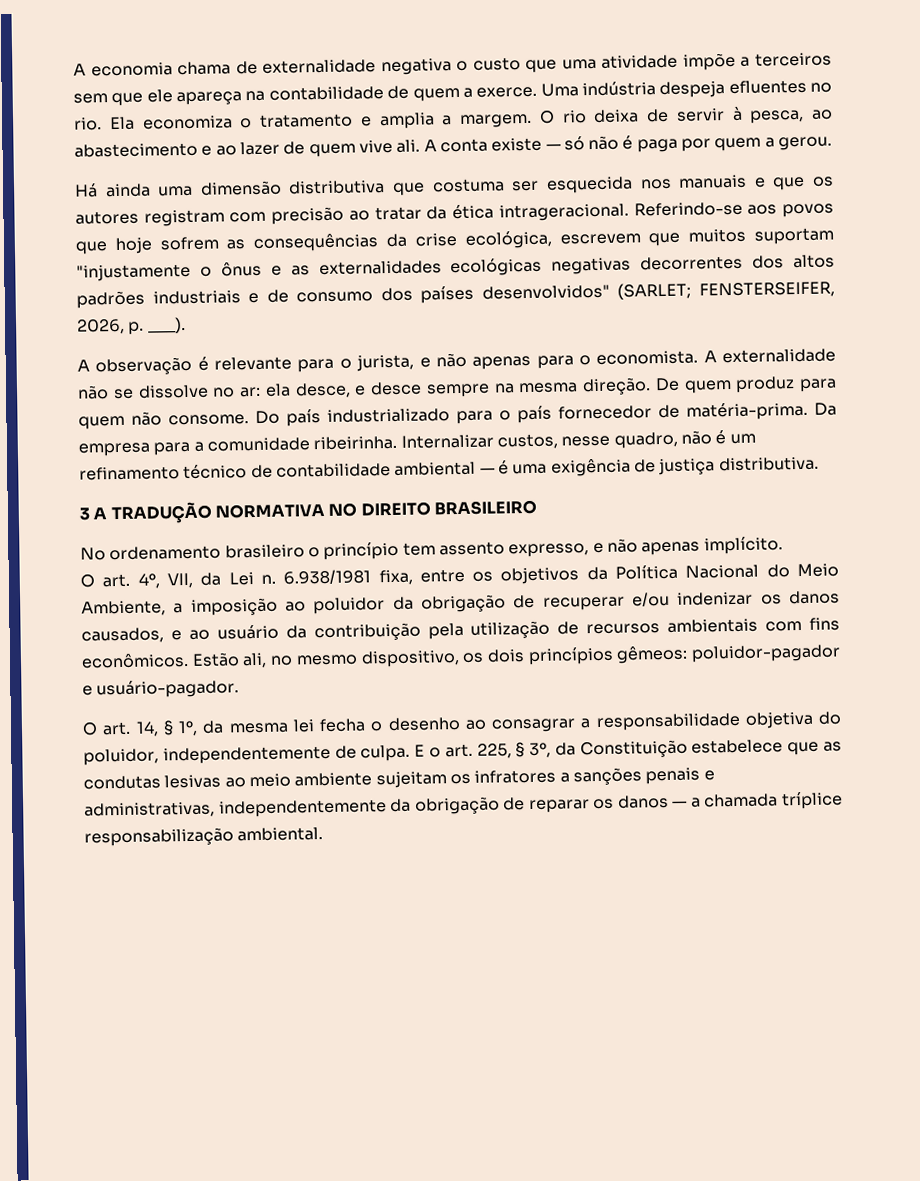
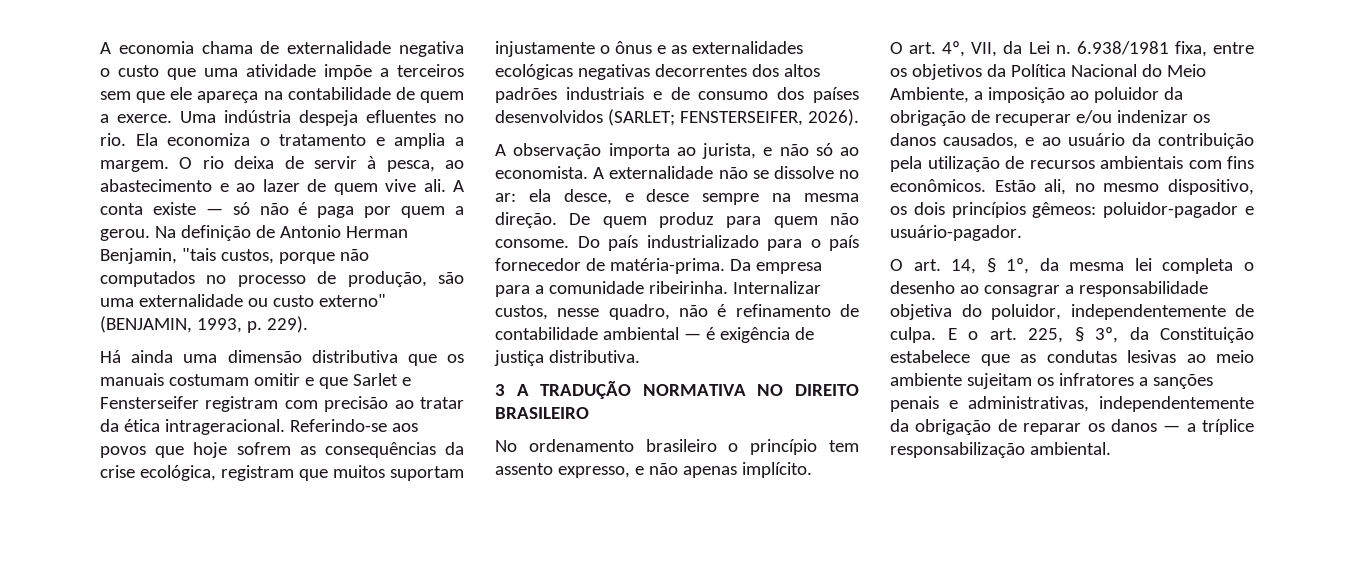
+ Na definição de Antonio Herman Benjamin, "tais custos, porque não computados no processo de produção, são uma externalidade ou custo externo" (BENJAMIN, 1993, p. 229).
- Há ainda uma dimensão distributiva que costuma ser esquecida nos manuais e que os autores registram com precisão ao tratar da ética intrageracional.
+ Há ainda uma dimensão distributiva que os manuais costumam omitir e que Sarlet e Fensterseifer registram com precisão ao tratar da ética intrageracional.
- Referindo-se aos povos que hoje sofrem as consequências da crise ecológica, escrevem que muitos suportam "injustamente o ônus e as externalidades ecológicas negativas decorrentes dos altos padrões industriais e de consumo dos países desenvolvidos" (SARLET; FENSTERSEIFER, 2026, p. ___).
+ Referindo-se aos povos que hoje sofrem as consequências da crise ecológica, registram que muitos suportam injustamente o ônus e as externalidades ecológicas negativas decorrentes dos altos padrões industriais e de consumo dos países desenvolvidos (SARLET; FENSTERSEIFER, 2026).
- A observação é relevante para o jurista, e não apenas para o economista.
+ A observação importa ao jurista, e não só ao economista.
- Internalizar custos, nesse quadro, não é um refinamento técnico de contabilidade ambiental — é uma exigência de justiça distributiva.
+ Internalizar custos, nesse quadro, não é refinamento de contabilidade ambiental — é exigência de justiça distributiva.
- O art. 14, § 1º, da mesma lei fecha o desenho ao consagrar a responsabilidade objetiva do poluidor, independentemente de culpa.
+ O art. 14, § 1º, da mesma lei completa o desenho ao consagrar a responsabilidade objetiva do poluidor, independentemente de culpa.
- E o art. 225, § 3º, da Constituição estabelece que as condutas lesivas ao meio ambiente sujeitam os infratores a sanções penais e administrativas, independentemente da obrigação de reparar os danos — a chamada tríplice responsabilização ambiental.
+ E o art. 225, § 3º, da Constituição estabelece que as condutas lesivas ao meio ambiente sujeitam os infratores a sanções penais e administrativas, independentemente da obrigação de reparar os danos — a tríplice responsabilização ambiental.

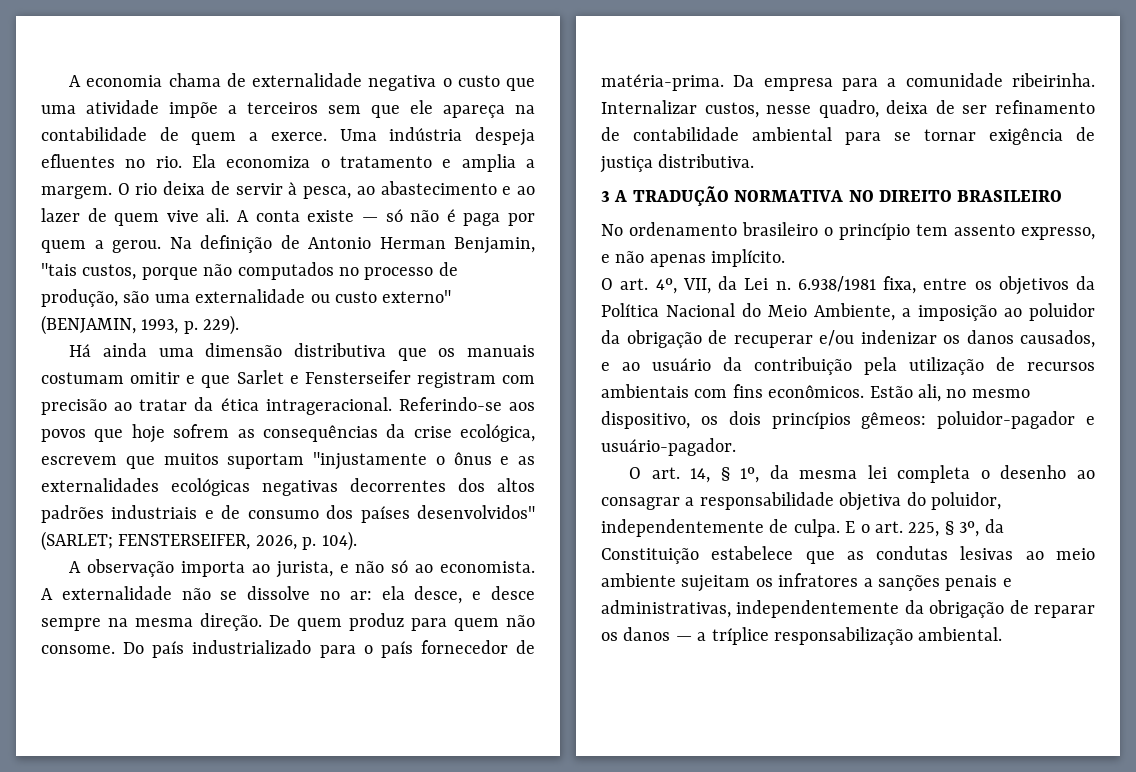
- Referindo-se aos povos que hoje sofrem as consequências da crise ecológica, registram que muitos suportam injustamente o ônus e as externalidades ecológicas negativas decorrentes dos altos padrões industriais e de consumo dos países desenvolvidos (SARLET; FENSTERSEIFER, 2026).
+ Referindo-se aos povos que hoje sofrem as consequências da crise ecológica, escrevem que muitos suportam "injustamente o ônus e as externalidades ecológicas negativas decorrentes dos altos padrões industriais e de consumo dos países desenvolvidos" (SARLET; FENSTERSEIFER, 2026, p. 104).
- Internalizar custos, nesse quadro, não é refinamento de contabilidade ambiental — é exigência de justiça distributiva.
+ Internalizar custos, nesse quadro, deixa de ser refinamento de contabilidade ambiental para se tornar exigência de justiça distributiva.

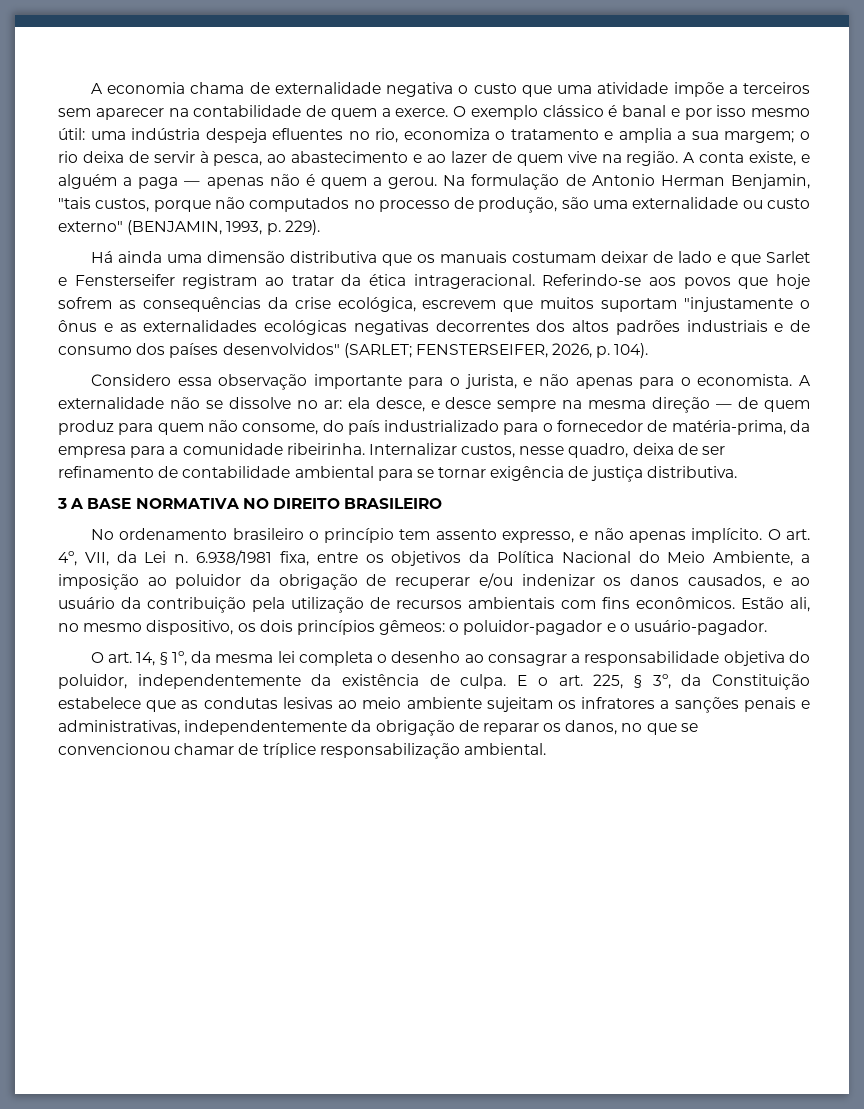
- A economia chama de externalidade negativa o custo que uma atividade impõe a terceiros sem que ele apareça na contabilidade de quem a exerce.
+ A economia chama de externalidade negativa o custo que uma atividade impõe a terceiros sem aparecer na contabilidade de quem a exerce.
- Uma indústria despeja efluentes no rio. Ela economiza o tratamento e amplia a margem. O rio deixa de servir à pesca, ao abastecimento e ao lazer de quem vive ali. A conta existe — só não é paga por quem a gerou.
+ O exemplo clássico é banal e por isso mesmo útil: uma indústria despeja efluentes no rio, economiza o tratamento e amplia a sua margem; o rio deixa de servir à pesca, ao abastecimento e ao lazer de quem vive na região. A conta existe, e alguém a paga — apenas não é quem a gerou.
- Na definição de Antonio Herman Benjamin, "tais custos, porque não computados no processo de produção, são uma externalidade ou custo externo" (BENJAMIN, 1993, p. 229).
+ Na formulação de Antonio Herman Benjamin, "tais custos, porque não computados no processo de produção, são uma externalidade ou custo externo" (BENJAMIN, 1993, p. 229).
- Há ainda uma dimensão distributiva que os manuais costumam omitir e que Sarlet e Fensterseifer registram com precisão ao tratar da ética intrageracional.
+ Há ainda uma dimensão distributiva que os manuais costumam deixar de lado e que Sarlet e Fensterseifer registram ao tratar da ética intrageracional.
- A observação importa ao jurista, e não só ao economista.
+ Considero essa observação importante para o jurista, e não apenas para o economista.
- A externalidade não se dissolve no ar: ela desce, e desce sempre na mesma direção. De quem produz para quem não consome. Do país industrializado para o país fornecedor de matéria-prima. Da empresa para a comunidade ribeirinha.
+ A externalidade não se dissolve no ar: ela desce, e desce sempre na mesma direção — de quem produz para quem não consome, do país industrializado para o fornecedor de matéria-prima, da empresa para a comunidade ribeirinha.
- 3 A TRADUÇÃO NORMATIVA NO DIREITO BRASILEIRO
+ 3 A BASE NORMATIVA NO DIREITO BRASILEIRO
- No ordenamento brasileiro o princípio tem assento expresso, e não apenas implícito.
- O art. 4º, VII, da Lei n.
+ No ordenamento brasileiro o princípio tem assento expresso, e não apenas implícito. O art. 4º, VII, da Lei n.
- Estão ali, no mesmo dispositivo, os dois princípios gêmeos: poluidor-pagador e usuário-pagador.
+ Estão ali, no mesmo dispositivo, os dois princípios gêmeos: o poluidor-pagador e o usuário-pagador.
- O art. 14, § 1º, da mesma lei completa o desenho ao consagrar a responsabilidade objetiva do poluidor, independentemente de culpa.
+ O art. 14, § 1º, da mesma lei completa o desenho ao consagrar a responsabilidade objetiva do poluidor, independentemente da existência de culpa.
- E o art. 225, § 3º, da Constituição estabelece que as condutas lesivas ao meio ambiente sujeitam os infratores a sanções penais e administrativas, independentemente da obrigação de reparar os danos — a tríplice responsabilização ambiental.
+ E o art. 225, § 3º, da Constituição estabelece que as condutas lesivas ao meio ambiente sujeitam os infratores a sanções penais e administrativas, independentemente da obrigação de reparar os danos, no que se convencionou chamar de tríplice responsabilização ambiental.

